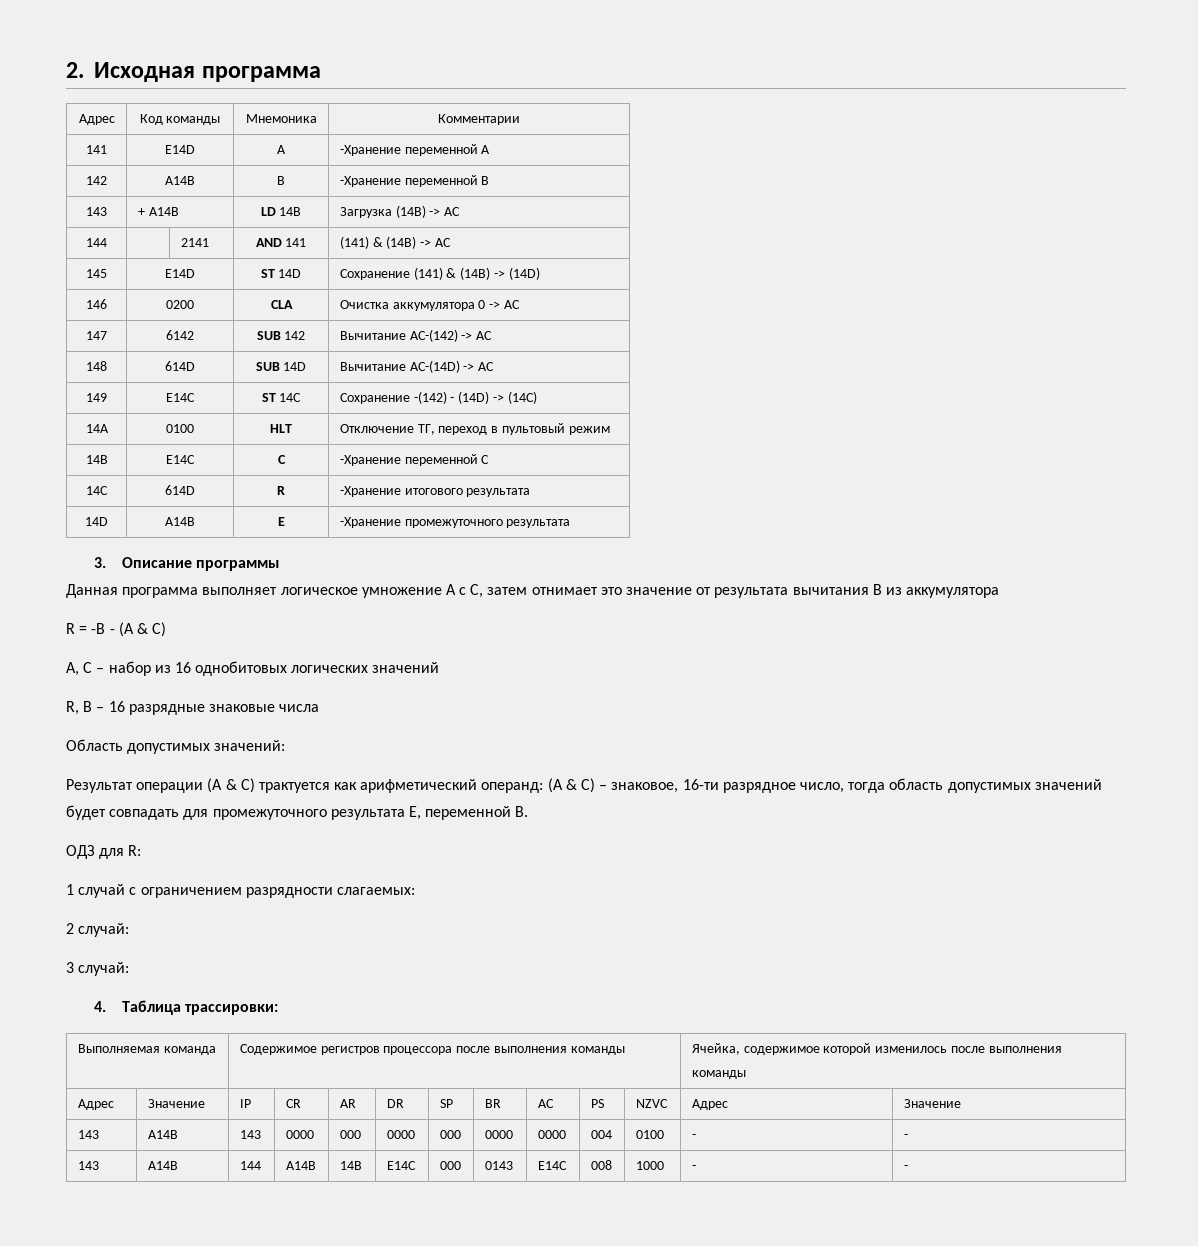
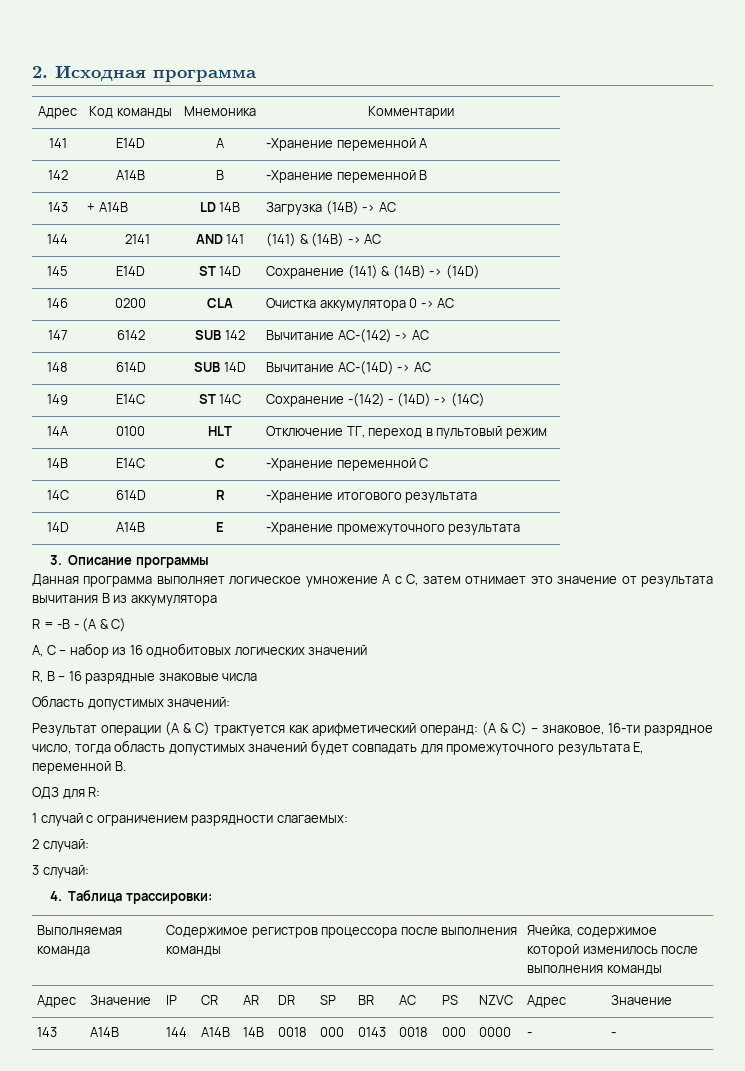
- 143 | A14B | 143 | 0000 | 000 | 0000 | 000 | 0000 | 0000 | 004 | 0100 | - | -
- 143 | A14B | 144 | A14B | 14B | E14C | 000 | 0143 | E14C | 008 | 1000 | - | -
+ 143 | A14B | 144 | A14B | 14B | 0018 | 000 | 0143 | 0018 | 000 | 0000 | - | -

